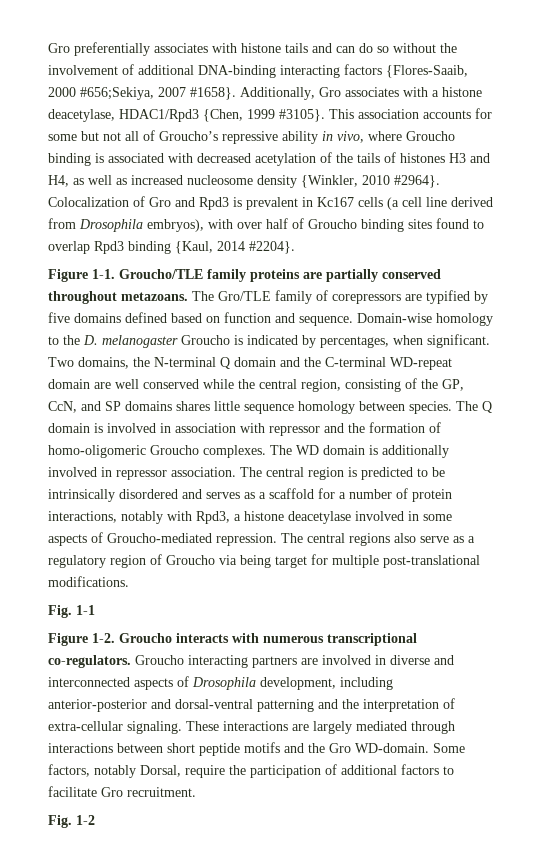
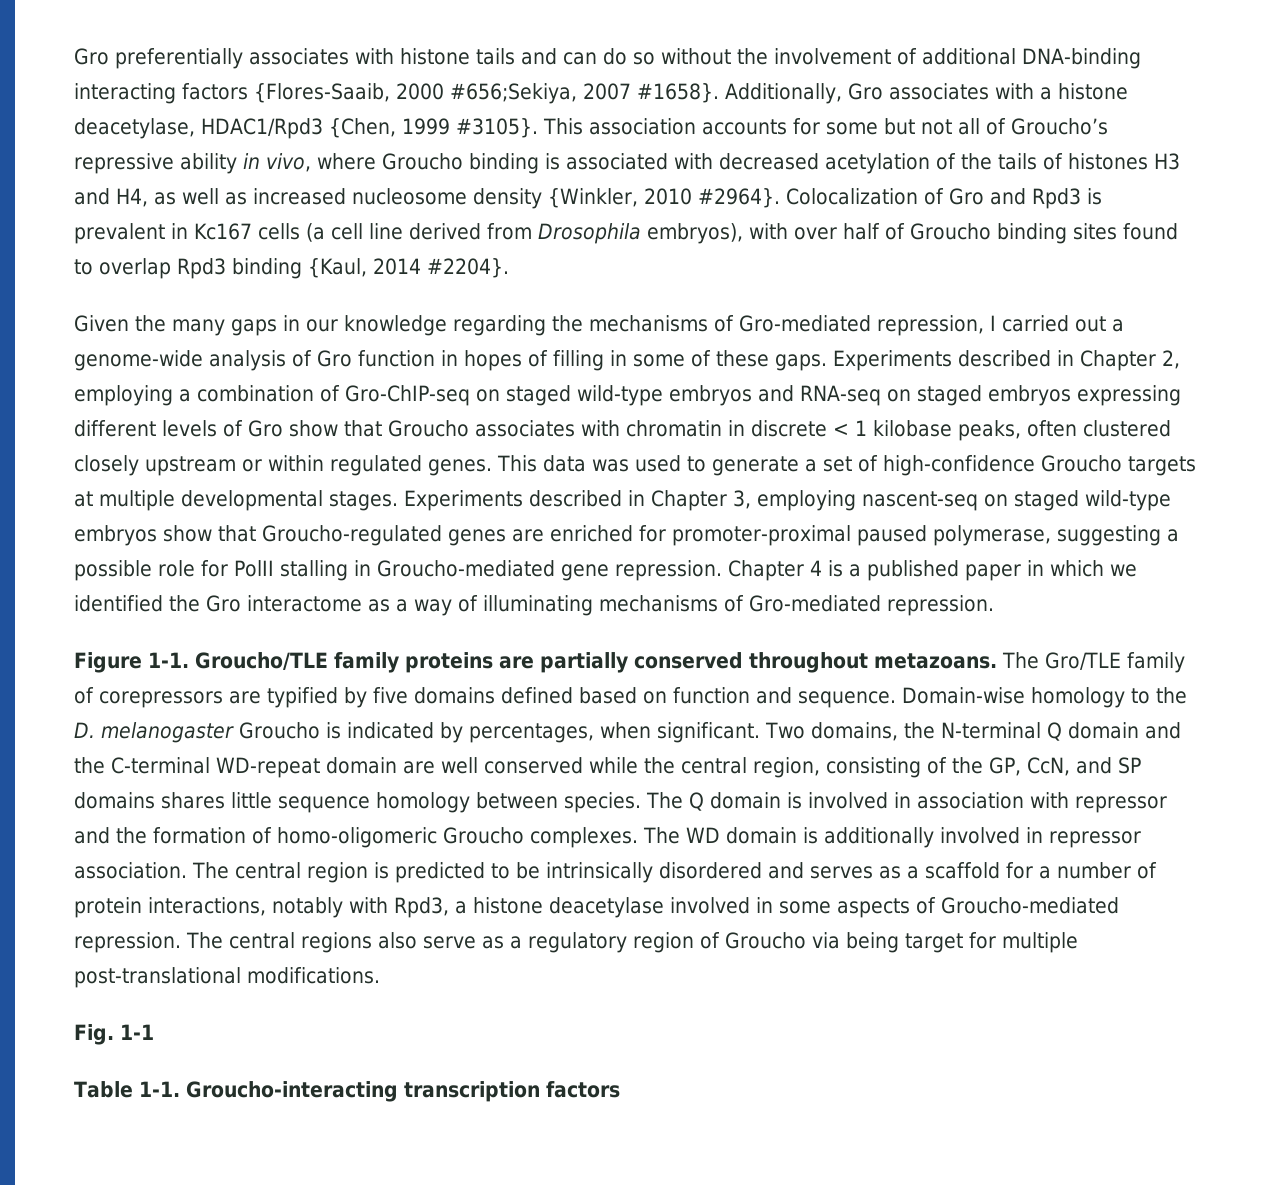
+ Given the many gaps in our knowledge regarding the mechanisms of Gro-mediated repression, I carried out a genome-wide analysis of Gro function in hopes of filling in some of these gaps. Experiments described in Chapter 2, employing a combination of Gro-ChIP-seq on staged wild-type embryos and RNA-seq on staged embryos expressing different levels of Gro show that Groucho associates with chromatin in discrete < 1 kilobase peaks, often clustered closely upstream or within regulated genes. This data was used to generate a set of high-confidence Groucho targets at multiple developmental stages. Experiments described in Chapter 3, employing nascent-seq on staged wild-type embryos show that Groucho-regulated genes are enriched for promoter-proximal paused polymerase, suggesting a possible role for PolII stalling in Groucho-mediated gene repression. Chapter 4 is a published paper in which we identified the Gro interactome as a way of illuminating mechanisms of Gro-mediated repression.
- Figure 1-2. Groucho interacts with numerous transcriptional co-regulators. Groucho interacting partners are involved in diverse and interconnected aspects of Drosophila development, including anterior-posterior and dorsal-ventral patterning and the interpretation of extra-cellular signaling. These interactions are largely mediated through interactions between short peptide motifs and the Gro WD-domain. Some factors, notably Dorsal, require the participation of additional factors to facilitate Gro recruitment.
- Fig. 1-2
+ Table 1-1. Groucho-interacting transcription factors

